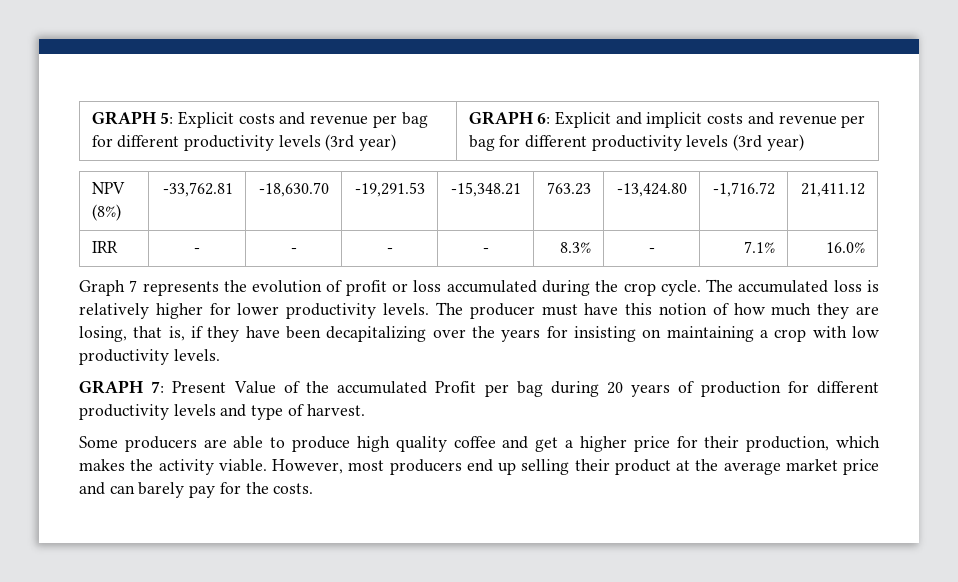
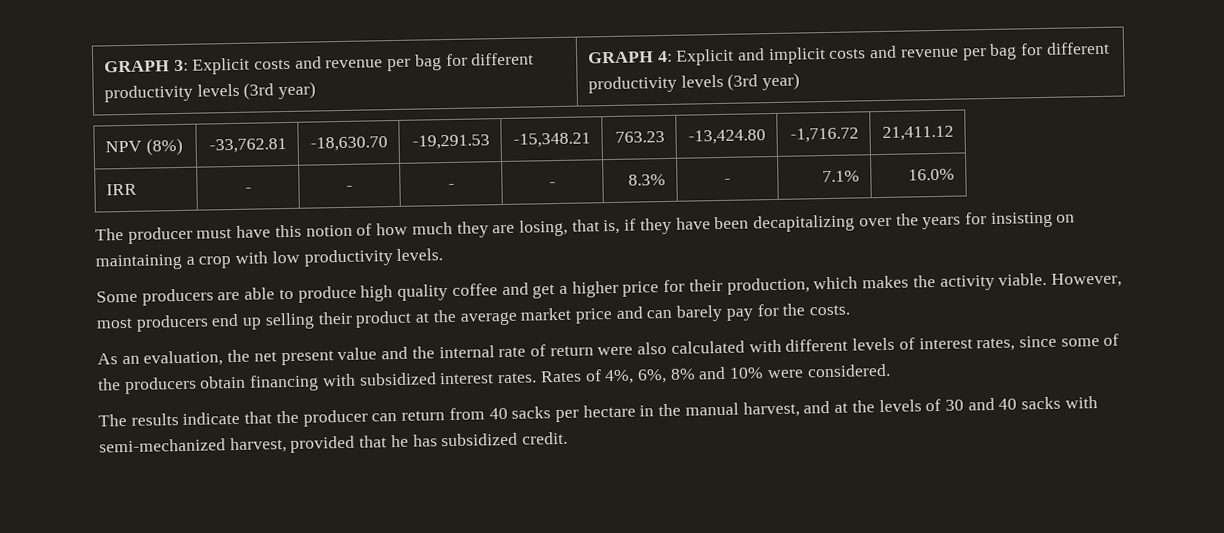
- GRAPH 5: Explicit costs and revenue per bag for different productivity levels (3rd year) | GRAPH 6: Explicit and implicit costs and revenue per bag for different productivity levels (3rd year)
+ GRAPH 3: Explicit costs and revenue per bag for different productivity levels (3rd year) | GRAPH 4: Explicit and implicit costs and revenue per bag for different productivity levels (3rd year)
- Graph 7 represents the evolution of profit or loss accumulated during the crop cycle. The accumulated loss is relatively higher for lower productivity levels.
- GRAPH 7: Present Value of the accumulated Profit per bag during 20 years of production for different productivity levels and type of harvest.
+ As an evaluation, the net present value and the internal rate of return were also calculated with different levels of interest rates, since some of the producers obtain financing with subsidized interest rates. Rates of 4%, 6%, 8% and 10% were considered.
+ The results indicate that the producer can return from 40 sacks per hectare in the manual harvest, and at the levels of 30 and 40 sacks with semi-mechanized harvest, provided that he has subsidized credit.

